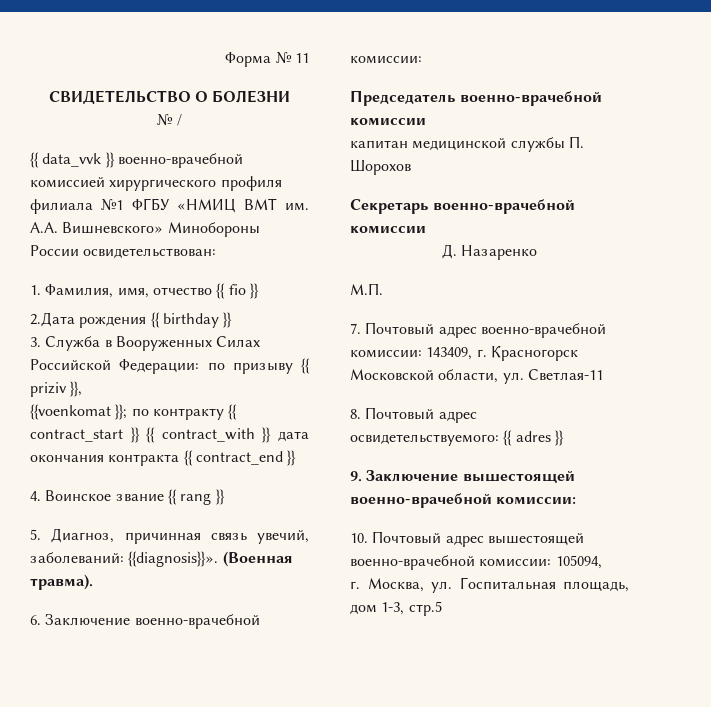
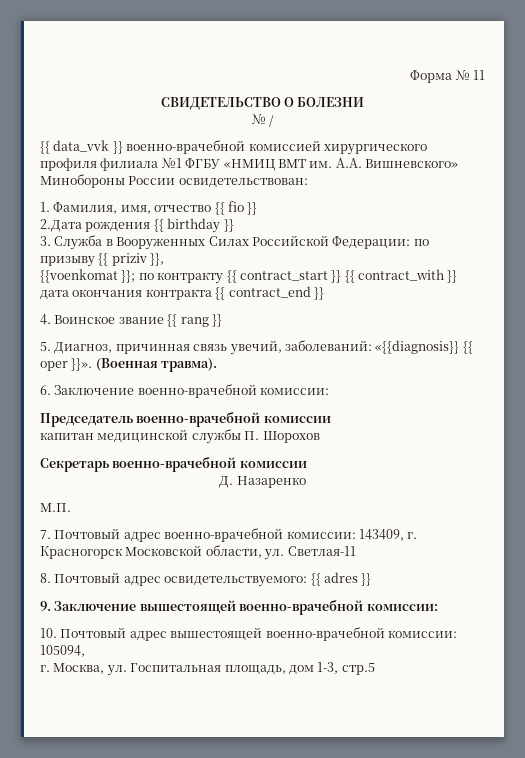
- 5. Диагноз, причинная связь увечий, заболеваний: {{diagnosis}}».
+ 5. Диагноз, причинная связь увечий, заболеваний: «{{diagnosis}} {{ oper }}».

